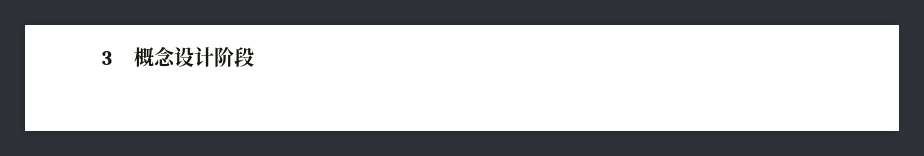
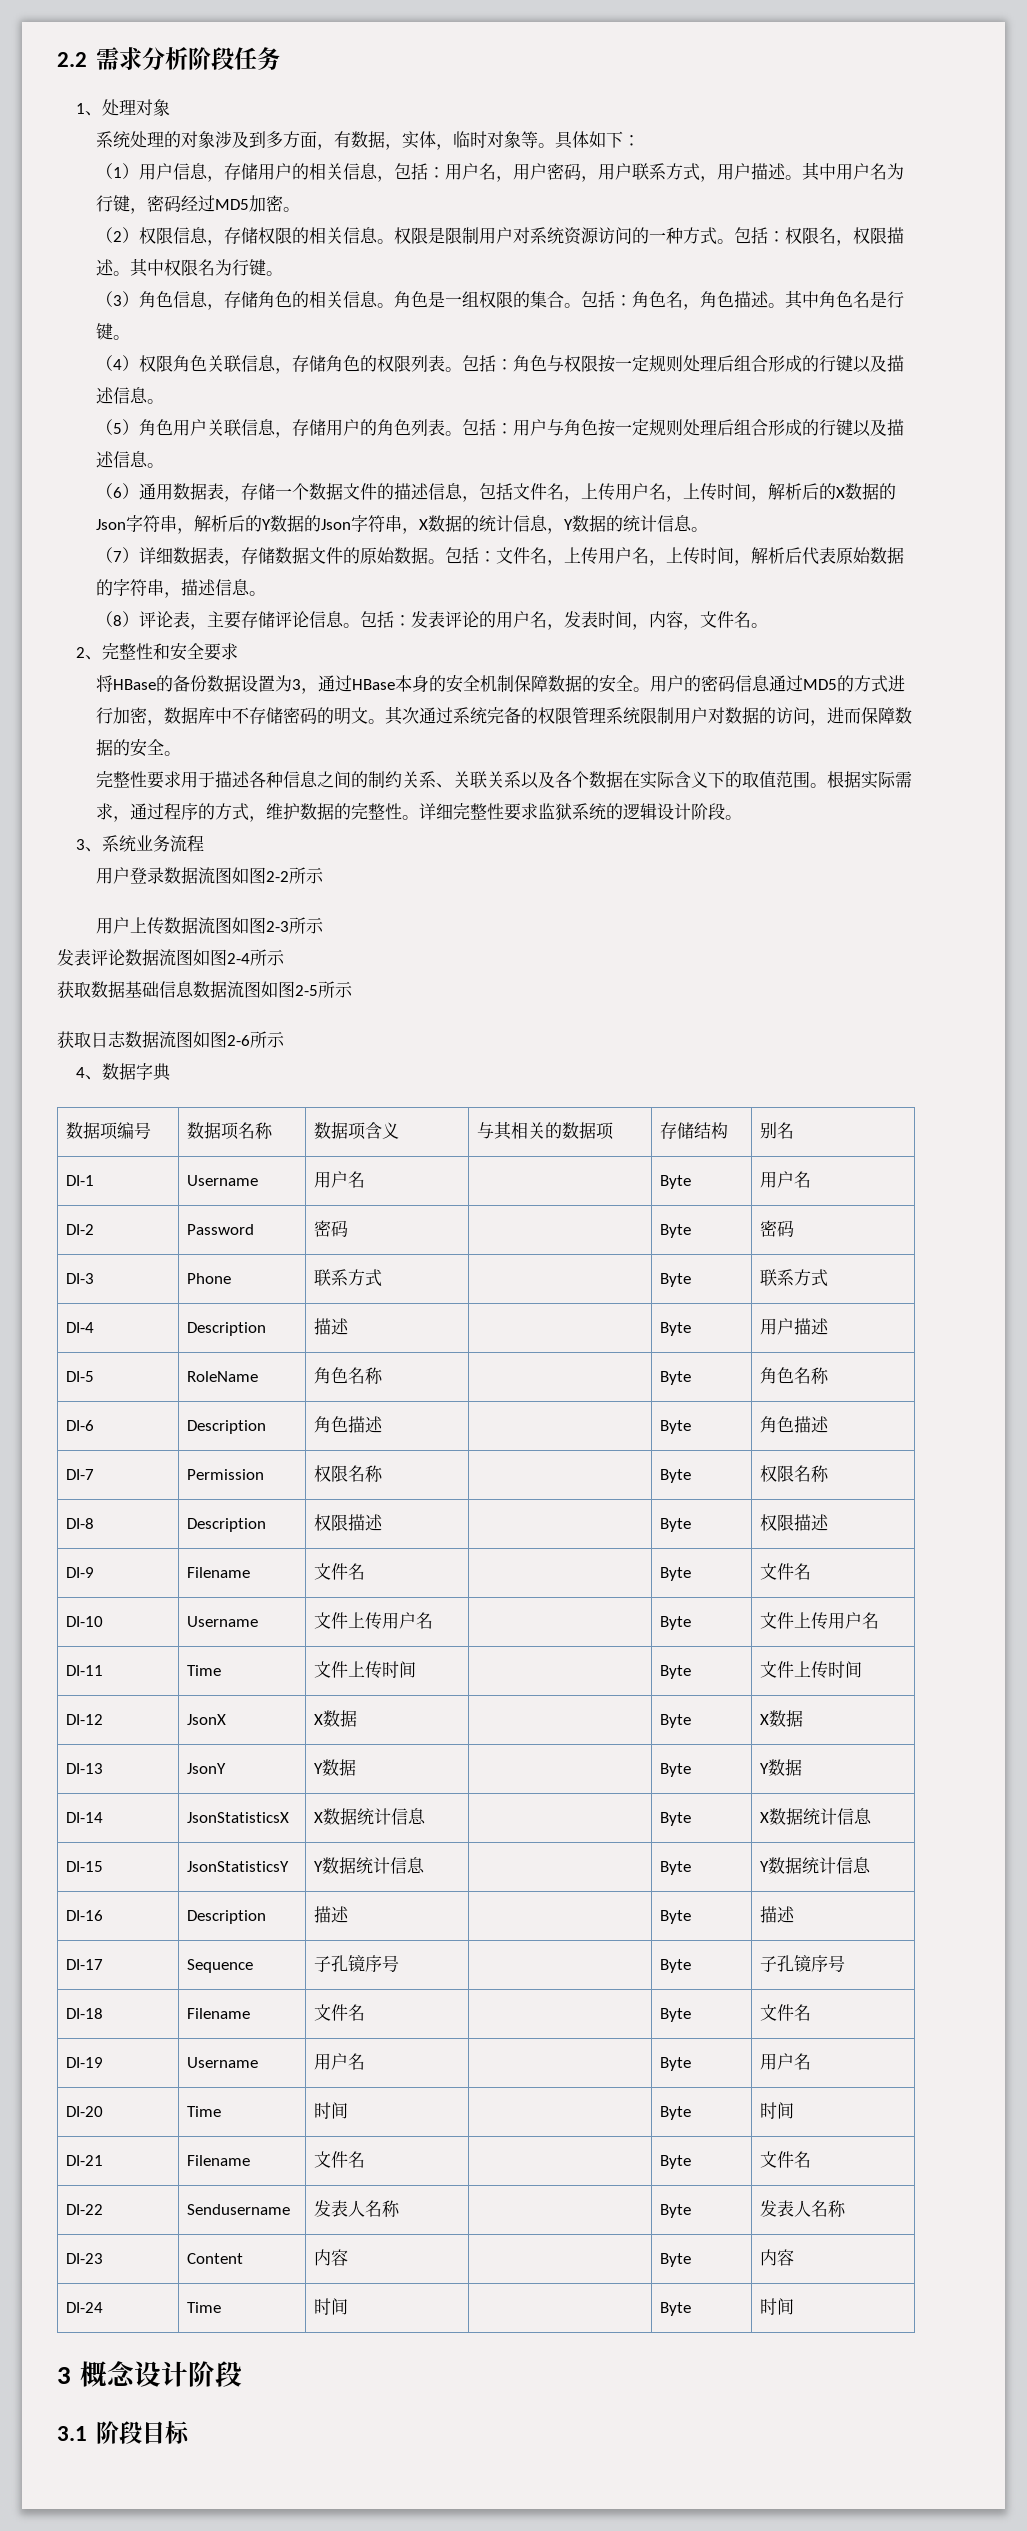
+ 2.2需求分析阶段任务
+ 1、处理对象
+ 系统处理的对象涉及到多方面，有数据，实体，临时对象等。具体如下：
+ （1）用户信息，存储用户的相关信息，包括：用户名，用户密码，用户联系方式，用户描述。其中用户名为行键，密码经过MD5加密。
+ （2）权限信息，存储权限的相关信息。权限是限制用户对系统资源访问的一种方式。包括：权限名，权限描述。其中权限名为行键。
+ （3）角色信息，存储角色的相关信息。角色是一组权限的集合。包括：角色名，角色描述。其中角色名是行键。
+ （4）权限角色关联信息，存储角色的权限列表。包括：角色与权限按一定规则处理后组合形成的行键以及描述信息。
+ （5）角色用户关联信息，存储用户的角色列表。包括：用户与角色按一定规则处理后组合形成的行键以及描述信息。
+ （6）通用数据表，存储一个数据文件的描述信息，包括文件名，上传用户名，上传时间，解析后的X数据的Json字符串，解析后的Y数据的Json字符串，X数据的统计信息，Y数据的统计信息。
+ （7）详细数据表，存储数据文件的原始数据。包括：文件名，上传用户名，上传时间，解析后代表原始数据的字符串，描述信息。
+ （8）评论表，主要存储评论信息。包括：发表评论的用户名，发表时间，内容，文件名。
+ 2、完整性和安全要求
+ 将HBase的备份数据设置为3，通过HBase本身的安全机制保障数据的安全。用户的密码信息通过MD5的方式进行加密，数据库中不存储密码的明文。其次通过系统完备的权限管理系统限制用户对数据的访问，进而保障数据的安全。
+ 完整性要求用于描述各种信息之间的制约关系、关联关系以及各个数据在实际含义下的取值范围。根据实际需求，通过程序的方式，维护数据的完整性。详细完整性要求监狱系统的逻辑设计阶段。
+ 3、系统业务流程
+ 用户登录数据流图如图2-2所示
+ 用户上传数据流图如图2-3所示
+ 发表评论数据流图如图2-4所示
+ 获取数据基础信息数据流图如图2-5所示
+ 获取日志数据流图如图2-6所示
+ 4、数据字典
+ 数据项编号 | 数据项名称 | 数据项含义 | 与其相关的数据项 | 存储结构 | 别名
+ DI-1 | Username | 用户名 | | Byte | 用户名
+ DI-2 | Password | 密码 | | Byte | 密码
+ DI-3 | Phone | 联系方式 | | Byte | 联系方式
+ DI-4 | Description | 描述 | | Byte | 用户描述
+ DI-5 | RoleName | 角色名称 | | Byte | 角色名称
+ DI-6 | Description | 角色描述 | | Byte | 角色描述
+ DI-7 | Permission | 权限名称 | | Byte | 权限名称
+ DI-8 | Description | 权限描述 | | Byte | 权限描述
+ DI-9 | Filename | 文件名 | | Byte | 文件名
+ DI-10 | Username | 文件上传用户名 | | Byte | 文件上传用户名
+ DI-11 | Time | 文件上传时间 | | Byte | 文件上传时间
+ DI-12 | JsonX | X数据 | | Byte | X数据
+ DI-13 | JsonY | Y数据 | | Byte | Y数据
+ DI-14 | JsonStatisticsX | X数据统计信息 | | Byte | X数据统计信息
+ DI-15 | JsonStatisticsY | Y数据统计信息 | | Byte | Y数据统计信息
+ DI-16 | Description | 描述 | | Byte | 描述
+ DI-17 | Sequence | 子孔镜序号 | | Byte | 子孔镜序号
+ DI-18 | Filename | 文件名 | | Byte | 文件名
+ DI-19 | Username | 用户名 | | Byte | 用户名
+ DI-20 | Time | 时间 | | Byte | 时间
+ DI-21 | Filename | 文件名 | | Byte | 文件名
+ DI-22 | Sendusername | 发表人名称 | | Byte | 发表人名称
+ DI-23 | Content | 内容 | | Byte | 内容
+ DI-24 | Time | 时间 | | Byte | 时间
+ 3.1阶段目标

